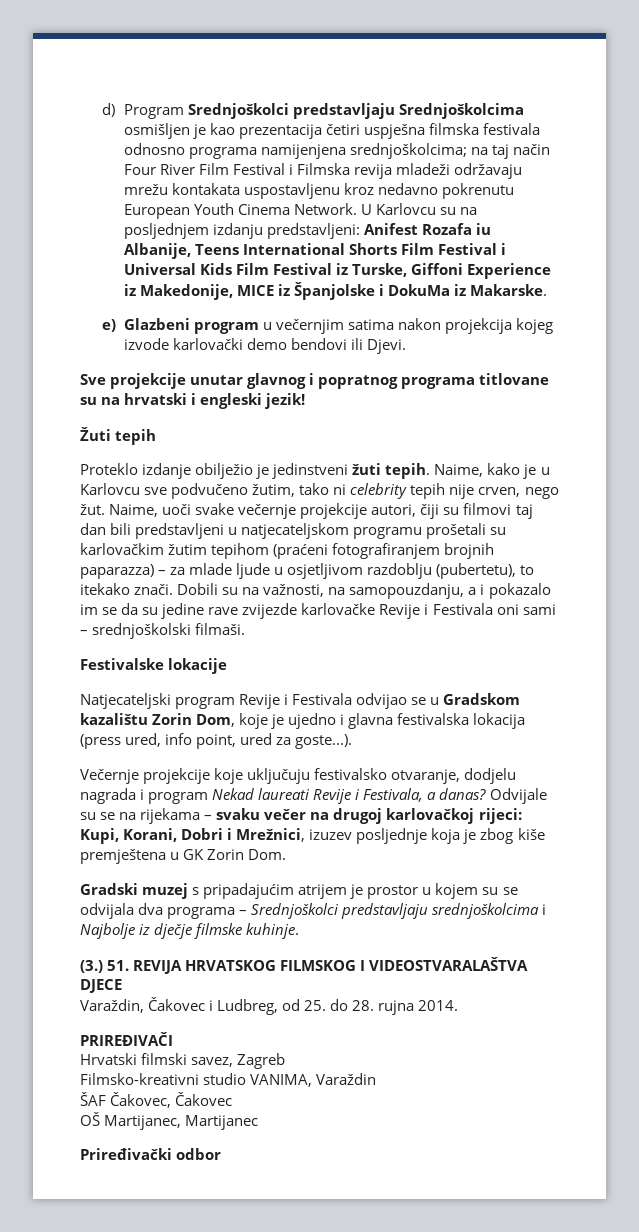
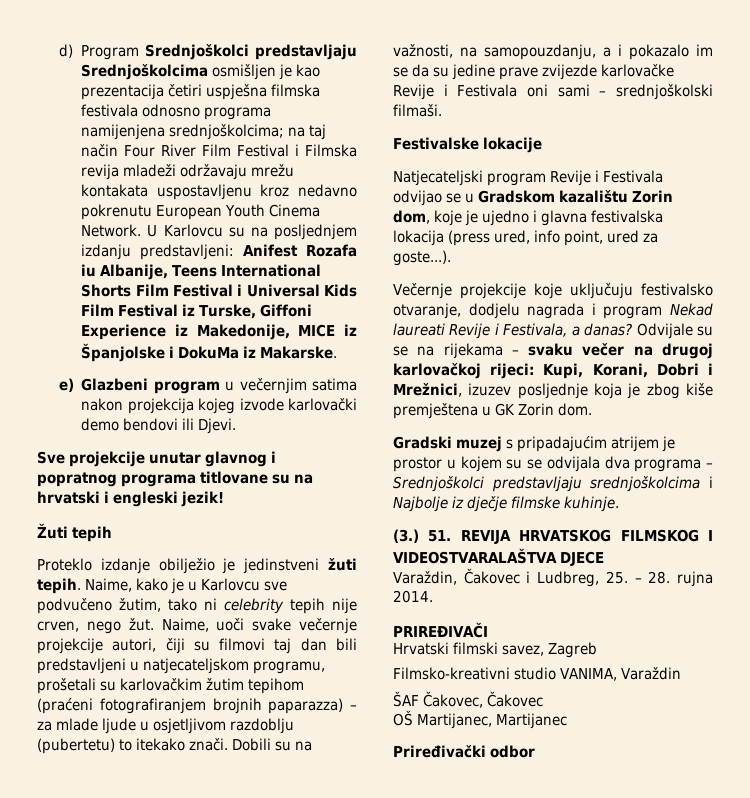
- Naime, uoči svake večernje projekcije autori, čiji su filmovi taj dan bili predstavljeni u natjecateljskom programu prošetali su karlovačkim žutim tepihom (praćeni fotografiranjem brojnih paparazza) – za mlade ljude u osjetljivom razdoblju (pubertetu), to itekako znači.
+ Naime, uoči svake večernje projekcije autori, čiji su filmovi taj dan bili predstavljeni u natjecateljskom programu, prošetali su karlovačkim žutim tepihom (praćeni fotografiranjem brojnih paparazza) – za mlade ljude u osjetljivom razdoblju (pubertetu) to itekako znači.
- Dobili su na važnosti, na samopouzdanju, a i pokazalo im se da su jedine rave zvijezde karlovačke Revije i Festivala oni sami – srednjoškolski filmaši.
+ Dobili su na važnosti, na samopouzdanju, a i pokazalo im se da su jedine prave zvijezde karlovačke Revije i Festivala oni sami – srednjoškolski filmaši.
- Natjecateljski program Revije i Festivala odvijao se u Gradskom kazalištu Zorin Dom, koje je ujedno i glavna festivalska lokacija (press ured, info point, ured za goste...).
+ Natjecateljski program Revije i Festivala odvijao se u Gradskom kazalištu Zorin dom, koje je ujedno i glavna festivalska lokacija (press ured, info point, ured za goste...).
- Odvijale su se na rijekama – svaku večer na drugoj karlovačkoj rijeci: Kupi, Korani, Dobri i Mrežnici, izuzev posljednje koja je zbog kiše premještena u GK Zorin Dom.
+ Odvijale su se na rijekama – svaku večer na drugoj karlovačkoj rijeci: Kupi, Korani, Dobri i Mrežnici, izuzev posljednje koja je zbog kiše premještena u GK Zorin dom.
- Varaždin, Čakovec i Ludbreg, od 25. do 28. rujna 2014.
+ Varaždin, Čakovec i Ludbreg, 25. – 28. rujna 2014.

